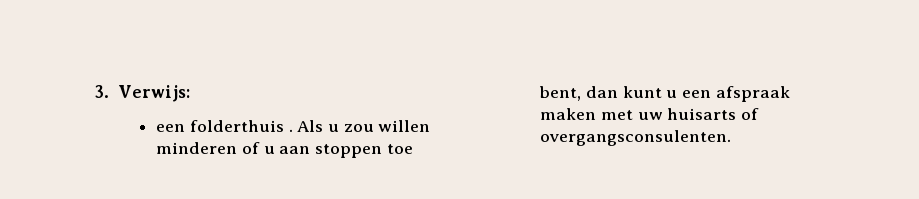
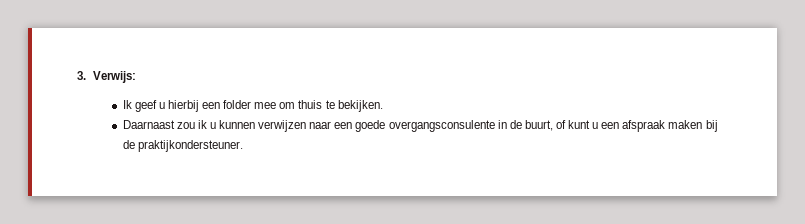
- een folderthuis . Als u zou willen minderen of u aan stoppen toe bent, dan kunt u een afspraak maken met uw huisarts of overgangsconsulenten.
+ Ik geef u hierbij een folder mee om thuis te bekijken.
+ Daarnaast zou ik u kunnen verwijzen naar een goede overgangsconsulente in de buurt, of kunt u een afspraak maken bij de praktijkondersteuner.

